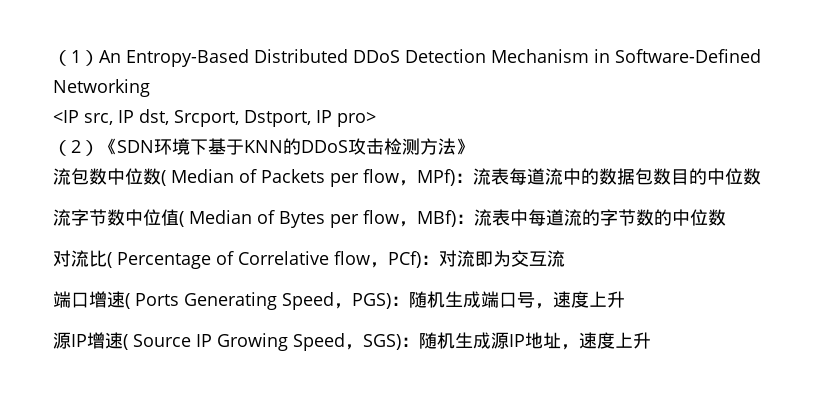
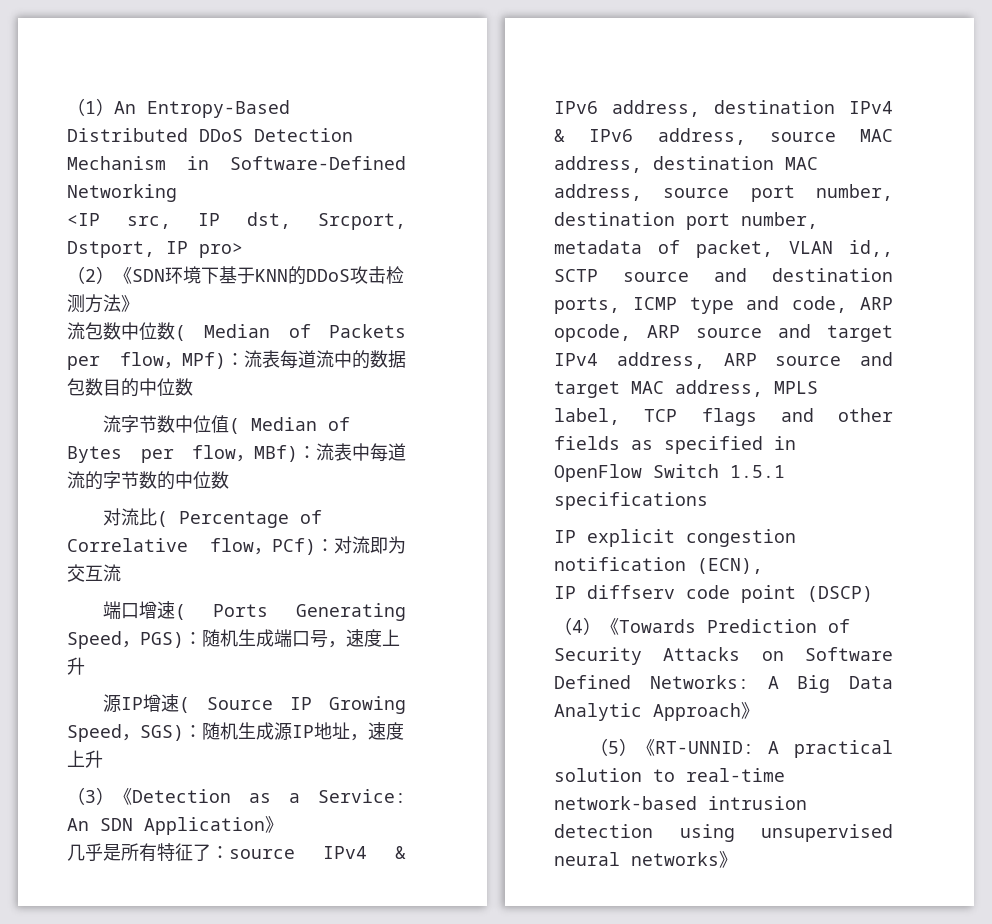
+ （3）《Detection as a Service: An SDN Application》
+ 几乎是所有特征了：source IPv4 & IPv6 address, destination IPv4 & IPv6 address, source MAC address, destination MAC address, source port number, destination port number, metadata of packet, VLAN id,, SCTP source and destination ports, ICMP type and code, ARP opcode, ARP source and target IPv4 address, ARP source and target MAC address, MPLS label, TCP flags and other fields as specified in OpenFlow Switch 1.5.1 specifications
+ IP explicit congestion notification (ECN),
+ IP diffserv code point (DSCP)
+ （4）《Towards Prediction of Security Attacks on Software Defined Networks: A Big Data Analytic Approach》
+ （5）《RT-UNNID: A practical solution to real-time network-based intrusion detection using unsupervised neural networks》

